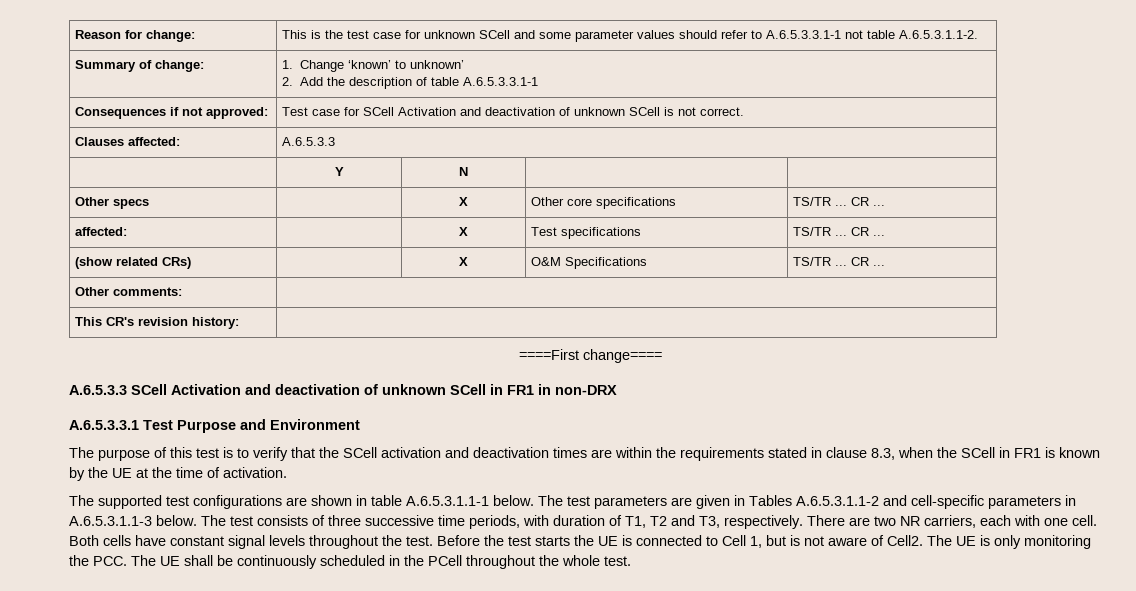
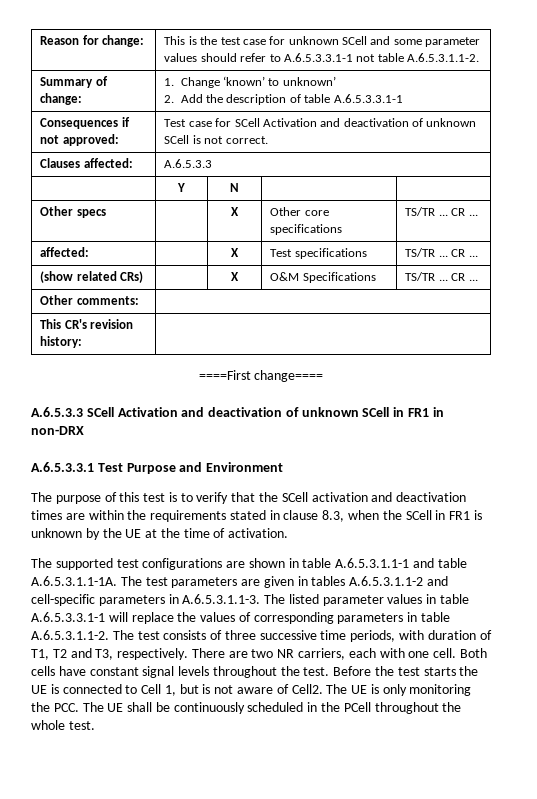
- The purpose of this test is to verify that the SCell activation and deactivation times are within the requirements stated in clause 8.3, when the SCell in FR1 is known by the UE at the time of activation.
+ The purpose of this test is to verify that the SCell activation and deactivation times are within the requirements stated in clause 8.3, when the SCell in FR1 is unknown by the UE at the time of activation.
- The supported test configurations are shown in table A.6.5.3.1.1-1 below. The test parameters are given in Tables A.6.5.3.1.1-2 and cell-specific parameters in A.6.5.3.1.1-3 below. The test consists of three successive time periods, with duration of T1, T2 and T3, respectively.
+ The supported test configurations are shown in table A.6.5.3.1.1-1 and table A.6.5.3.1.1-1A. The test parameters are given in tables A.6.5.3.1.1-2 and cell-specific parameters in A.6.5.3.1.1-3. The listed parameter values in table A.6.5.3.3.1-1 will replace the values of corresponding parameters in table A.6.5.3.1.1-2. The test consists of three successive time periods, with duration of T1, T2 and T3, respectively.

